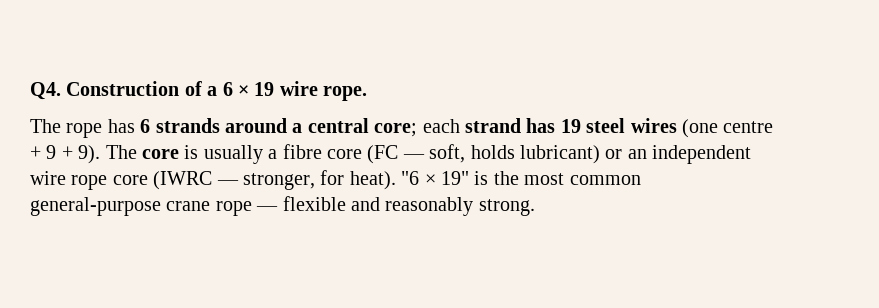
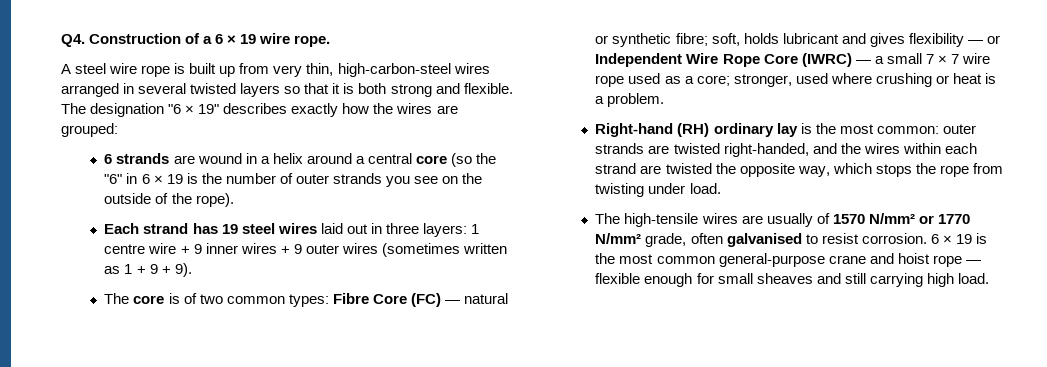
- The rope has 6 strands around a central core; each strand has 19 steel wires (one centre + 9 + 9). The core is usually a fibre core (FC — soft, holds lubricant) or an independent wire rope core (IWRC — stronger, for heat). "6 × 19" is the most common general-purpose crane rope — flexible and reasonably strong.
+ A steel wire rope is built up from very thin, high-carbon-steel wires arranged in several twisted layers so that it is both strong and flexible. The designation "6 × 19" describes exactly how the wires are grouped:
+ 6 strands are wound in a helix around a central core (so the "6" in 6 × 19 is the number of outer strands you see on the outside of the rope).
+ Each strand has 19 steel wires laid out in three layers: 1 centre wire + 9 inner wires + 9 outer wires (sometimes written as 1 + 9 + 9).
+ The core is of two common types: Fibre Core (FC) — natural or synthetic fibre; soft, holds lubricant and gives flexibility — or Independent Wire Rope Core (IWRC) — a small 7 × 7 wire rope used as a core; stronger, used where crushing or heat is a problem.
+ Right-hand (RH) ordinary lay is the most common: outer strands are twisted right-handed, and the wires within each strand are twisted the opposite way, which stops the rope from twisting under load.
+ The high-tensile wires are usually of 1570 N/mm² or 1770 N/mm² grade, often galvanised to resist corrosion. 6 × 19 is the most common general-purpose crane and hoist rope — flexible enough for small sheaves and still carrying high load.

